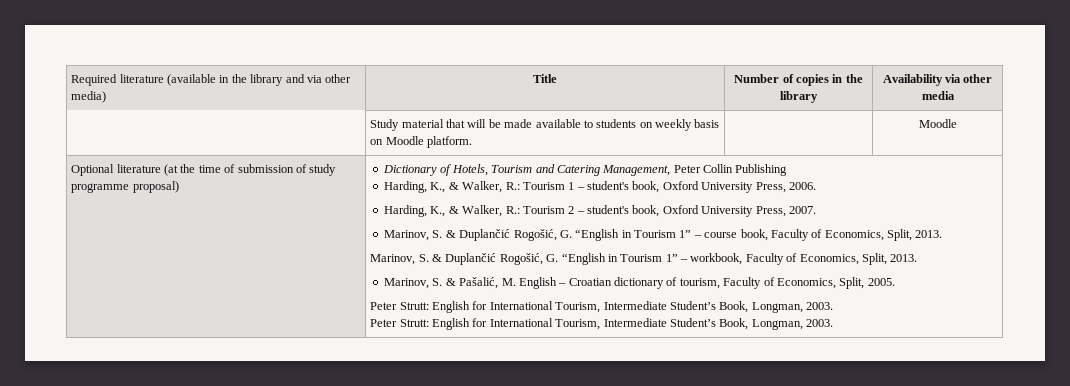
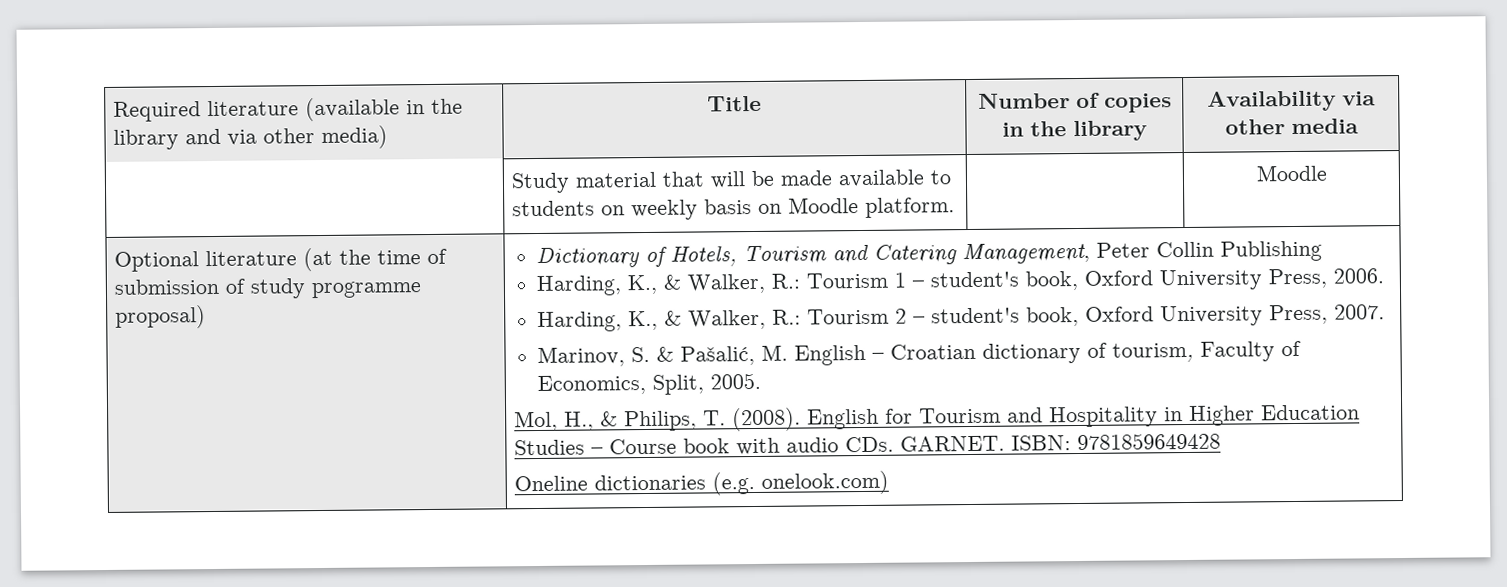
- Marinov, S. & Duplančić Rogošić, G. “English in Tourism 1” – course book, Faculty of Economics, Split, 2013.
- Marinov, S. & Duplančić Rogošić, G. “English in Tourism 1” – workbook, Faculty of Economics, Split, 2013.
  Marinov, S. & Pašalić, M. English – Croatian dictionary of tourism, Faculty of Economics, Split, 2005.
- Peter Strutt: English for International Tourism, Intermediate Student’s Book, Longman, 2003.
- Peter Strutt: English for International Tourism, Intermediate Student’s Book, Longman, 2003.
+ Mol, H., & Philips, T. (2008). English for Tourism and Hospitality in Higher Education Studies – Course book with audio CDs. GARNET. ISBN: 9781859649428
+ Oneline dictionaries (e.g. onelook.com)

